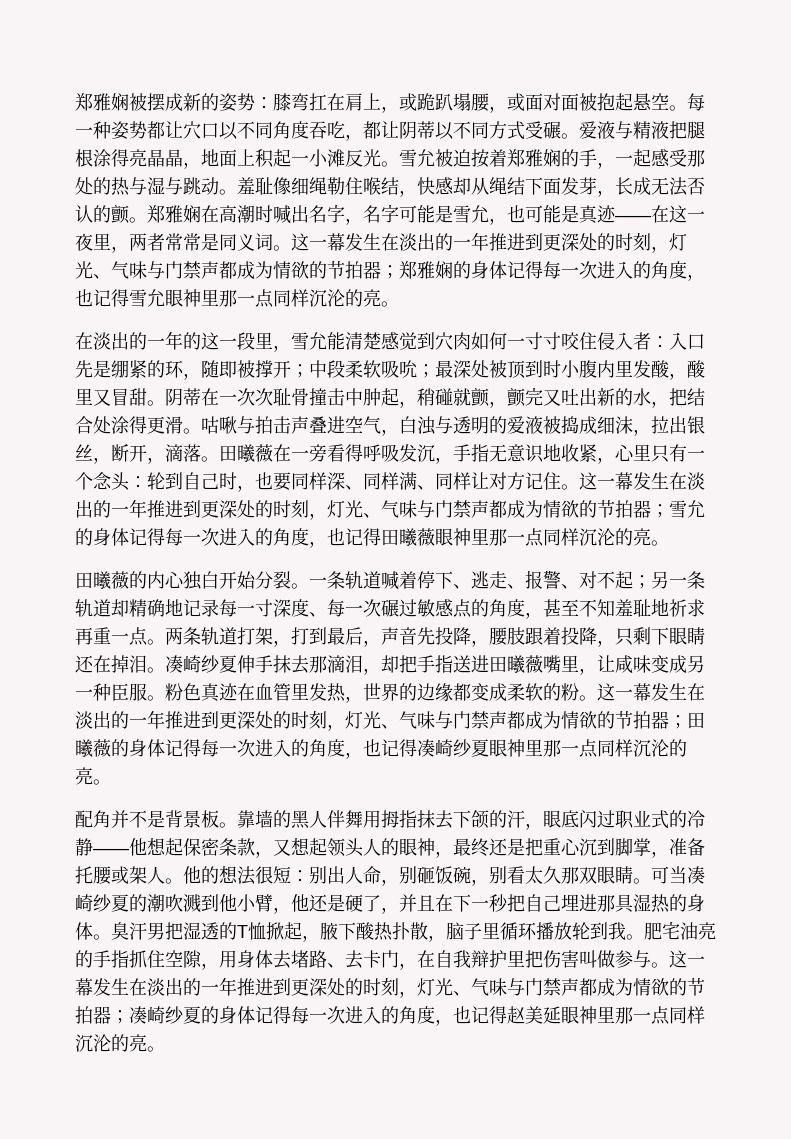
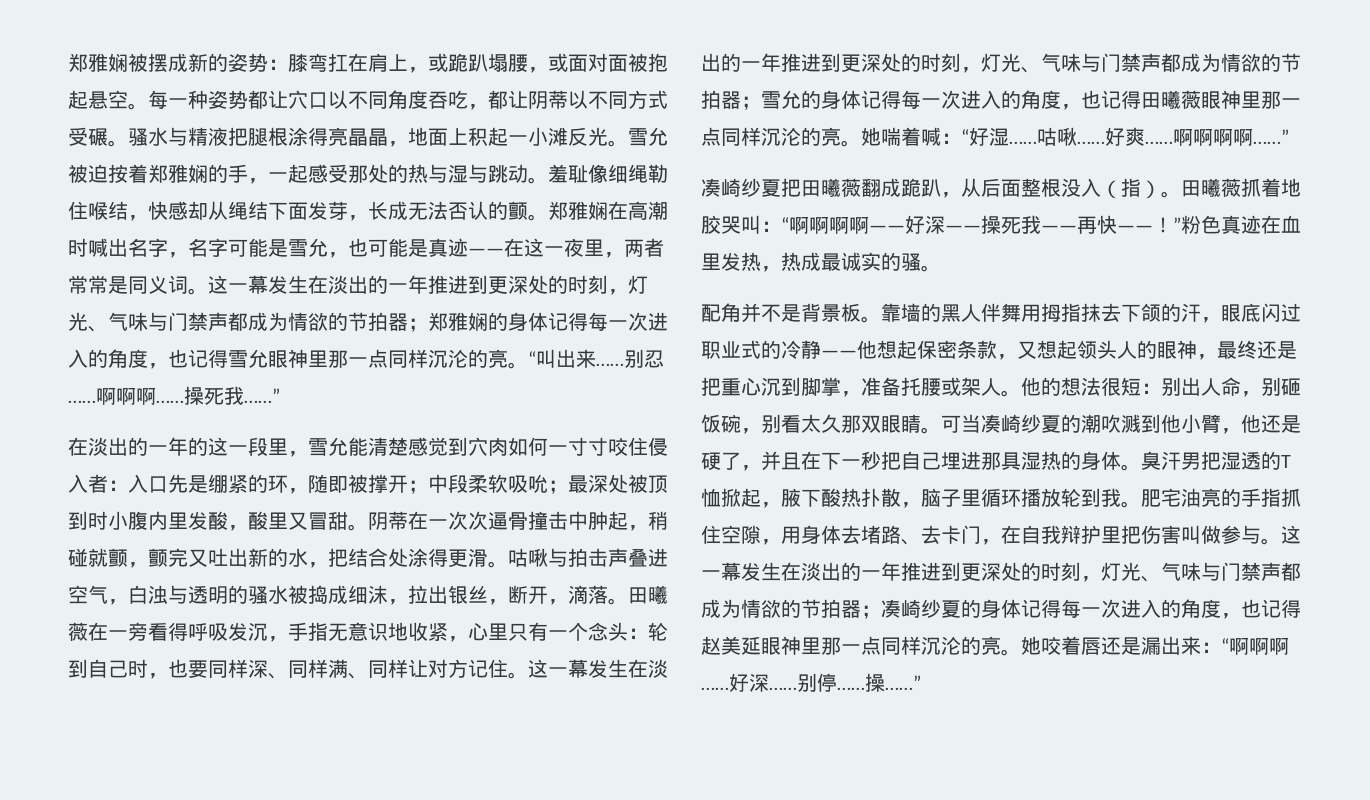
- 爱液与精液把腿根涂得亮晶晶，地面上积起一小滩反光。
+ 骚水与精液把腿根涂得亮晶晶，地面上积起一小滩反光。
+ “叫出来……别忍……啊啊啊……操死我……”
- 阴蒂在一次次耻骨撞击中肿起，稍碰就颤，颤完又吐出新的水，把结合处涂得更滑。
+ 阴蒂在一次次逼骨撞击中肿起，稍碰就颤，颤完又吐出新的水，把结合处涂得更滑。
- 咕啾与拍击声叠进空气，白浊与透明的爱液被捣成细沫，拉出银丝，断开，滴落。
+ 咕啾与拍击声叠进空气，白浊与透明的骚水被捣成细沫，拉出银丝，断开，滴落。
- 这一幕发生在淡出的一年推进到更深处的时刻，灯光、气味与门禁声都成为情欲的节拍器；雪允的身体记得每一次进入的角度，也记得田曦薇眼神里那一点同样沉沦的亮。
- 田曦薇的内心独白开始分裂。一条轨道喊着停下、逃走、报警、对不起；另一条轨道却精确地记录每一寸深度、每一次碾过敏感点的角度，甚至不知羞耻地祈求再重一点。两条轨道打架，打到最后，声音先投降，腰肢跟着投降，只剩下眼睛还在掉泪。凑崎纱夏伸手抹去那滴泪，却把手指送进田曦薇嘴里，让咸味变成另一种臣服。粉色真迹在血管里发热，世界的边缘都变成柔软的粉。这一幕发生在淡出的一年推进到更深处的时刻，灯光、气味与门禁声都成为情欲的节拍器；田曦薇的身体记得每一次进入的角度，也记得凑崎纱夏眼神里那一点同样沉沦的亮。
+ 这一幕发生在淡出的一年推进到更深处的时刻，灯光、气味与门禁声都成为情欲的节拍器；雪允的身体记得每一次进入的角度，也记得田曦薇眼神里那一点同样沉沦的亮。她喘着喊：“好湿……咕啾……好爽……啊啊啊啊……”
+ 凑崎纱夏把田曦薇翻成跪趴，从后面整根没入（指）。田曦薇抓着地胶哭叫：“啊啊啊啊——好深——操死我——再快——！”粉色真迹在血里发热，热成最诚实的骚。
+ 她咬着唇还是漏出来：“啊啊啊……好深……别停……操……”

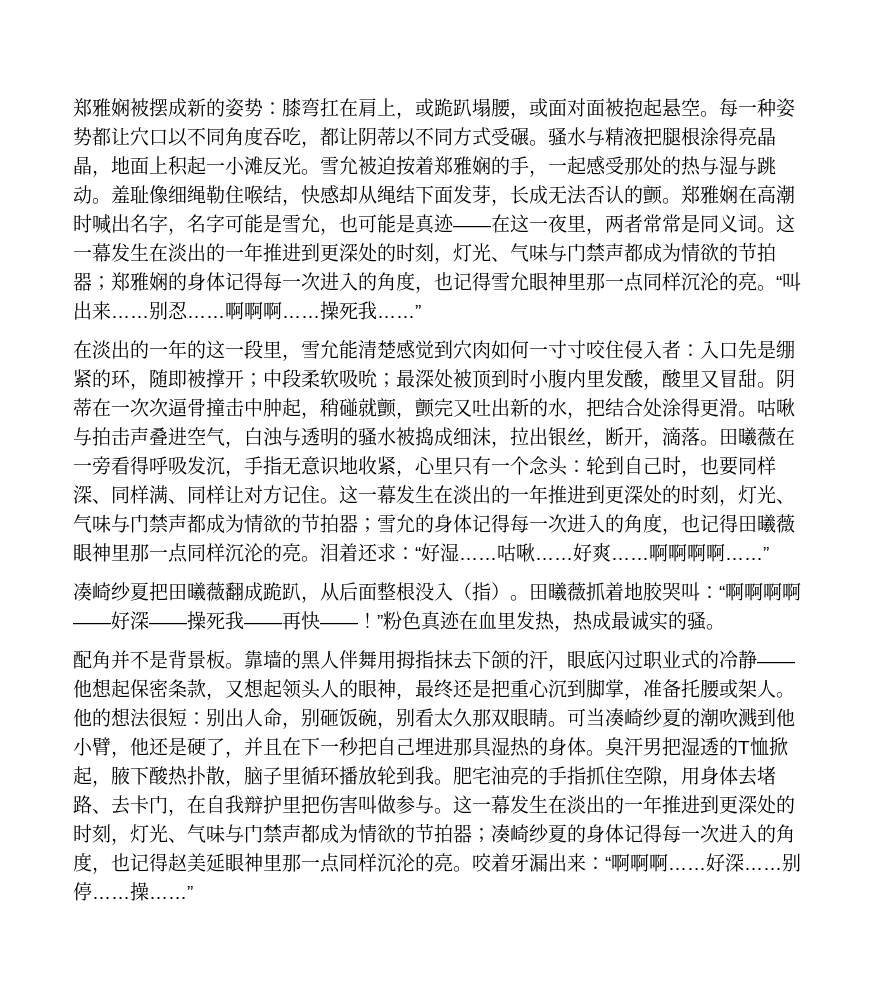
- 她喘着喊：“好湿……
+ 泪着还求：“好湿……
- 她咬着唇还是漏出来：“啊啊啊……
+ 咬着牙漏出来：“啊啊啊……

